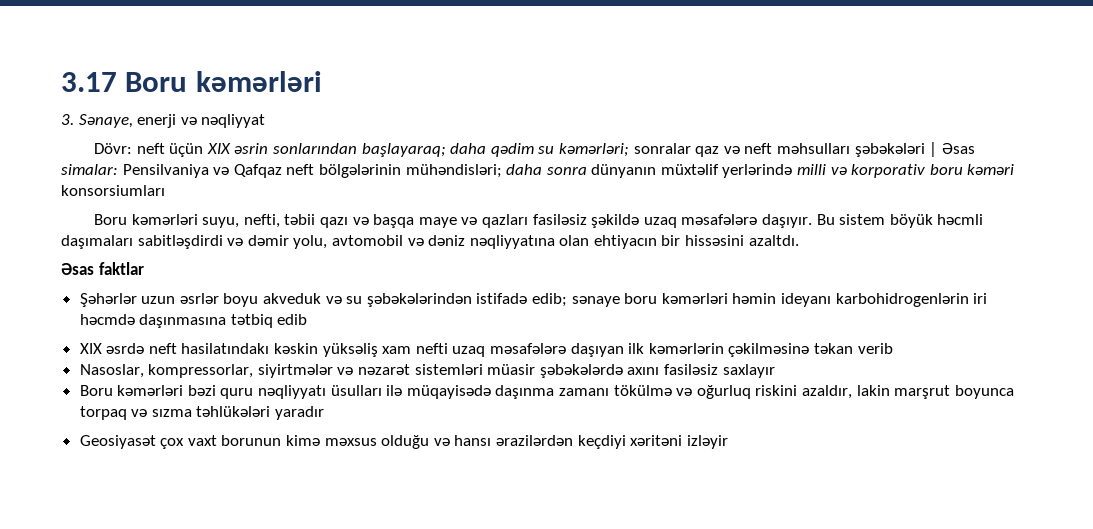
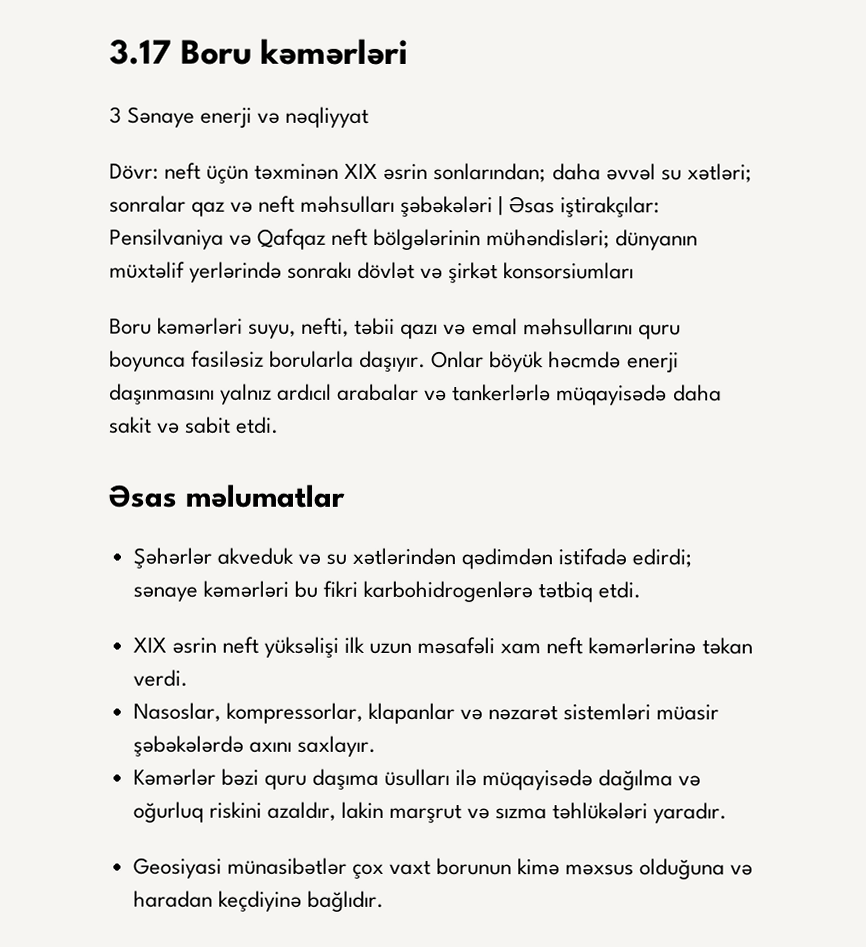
- 3. Sənaye, enerji və nəqliyyat
+ 3 Sənaye enerji və nəqliyyat
- Dövr: neft üçün XIX əsrin sonlarından başlayaraq; daha qədim su kəmərləri; sonralar qaz və neft məhsulları şəbəkələri | Əsas simalar: Pensilvaniya və Qafqaz neft bölgələrinin mühəndisləri; daha sonra dünyanın müxtəlif yerlərində milli və korporativ boru kəməri konsorsiumları
+ Dövr: neft üçün təxminən XIX əsrin sonlarından; daha əvvəl su xətləri; sonralar qaz və neft məhsulları şəbəkələri | Əsas iştirakçılar: Pensilvaniya və Qafqaz neft bölgələrinin mühəndisləri; dünyanın müxtəlif yerlərində sonrakı dövlət və şirkət konsorsiumları
- Boru kəmərləri suyu, nefti, təbii qazı və başqa maye və qazları fasiləsiz şəkildə uzaq məsafələrə daşıyır. Bu sistem böyük həcmli daşımaları sabitləşdirdi və dəmir yolu, avtomobil və dəniz nəqliyyatına olan ehtiyacın bir hissəsini azaltdı.
- Əsas faktlar
+ Boru kəmərləri suyu, nefti, təbii qazı və emal məhsullarını quru boyunca fasiləsiz borularla daşıyır. Onlar böyük həcmdə enerji daşınmasını yalnız ardıcıl arabalar və tankerlərlə müqayisədə daha sakit və sabit etdi.
+ Əsas məlumatlar
- Şəhərlər uzun əsrlər boyu akveduk və su şəbəkələrindən istifadə edib; sənaye boru kəmərləri həmin ideyanı karbohidrogenlərin iri həcmdə daşınmasına tətbiq edib
- XIX əsrdə neft hasilatındakı kəskin yüksəliş xam nefti uzaq məsafələrə daşıyan ilk kəmərlərin çəkilməsinə təkan verib
+ Şəhərlər akveduk və su xətlərindən qədimdən istifadə edirdi; sənaye kəmərləri bu fikri karbohidrogenlərə tətbiq etdi.
+ XIX əsrin neft yüksəlişi ilk uzun məsafəli xam neft kəmərlərinə təkan verdi.
- Nasoslar, kompressorlar, siyirtmələr və nəzarət sistemləri müasir şəbəkələrdə axını fasiləsiz saxlayır
- Boru kəmərləri bəzi quru nəqliyyatı üsulları ilə müqayisədə daşınma zamanı tökülmə və oğurluq riskini azaldır, lakin marşrut boyunca torpaq və sızma təhlükələri yaradır
- Geosiyasət çox vaxt borunun kimə məxsus olduğu və hansı ərazilərdən keçdiyi xəritəni izləyir
+ Nasoslar, kompressorlar, klapanlar və nəzarət sistemləri müasir şəbəkələrdə axını saxlayır.
+ Kəmərlər bəzi quru daşıma üsulları ilə müqayisədə dağılma və oğurluq riskini azaldır, lakin marşrut və sızma təhlükələri yaradır.
+ Geosiyasi münasibətlər çox vaxt borunun kimə məxsus olduğuna və haradan keçdiyinə bağlıdır.

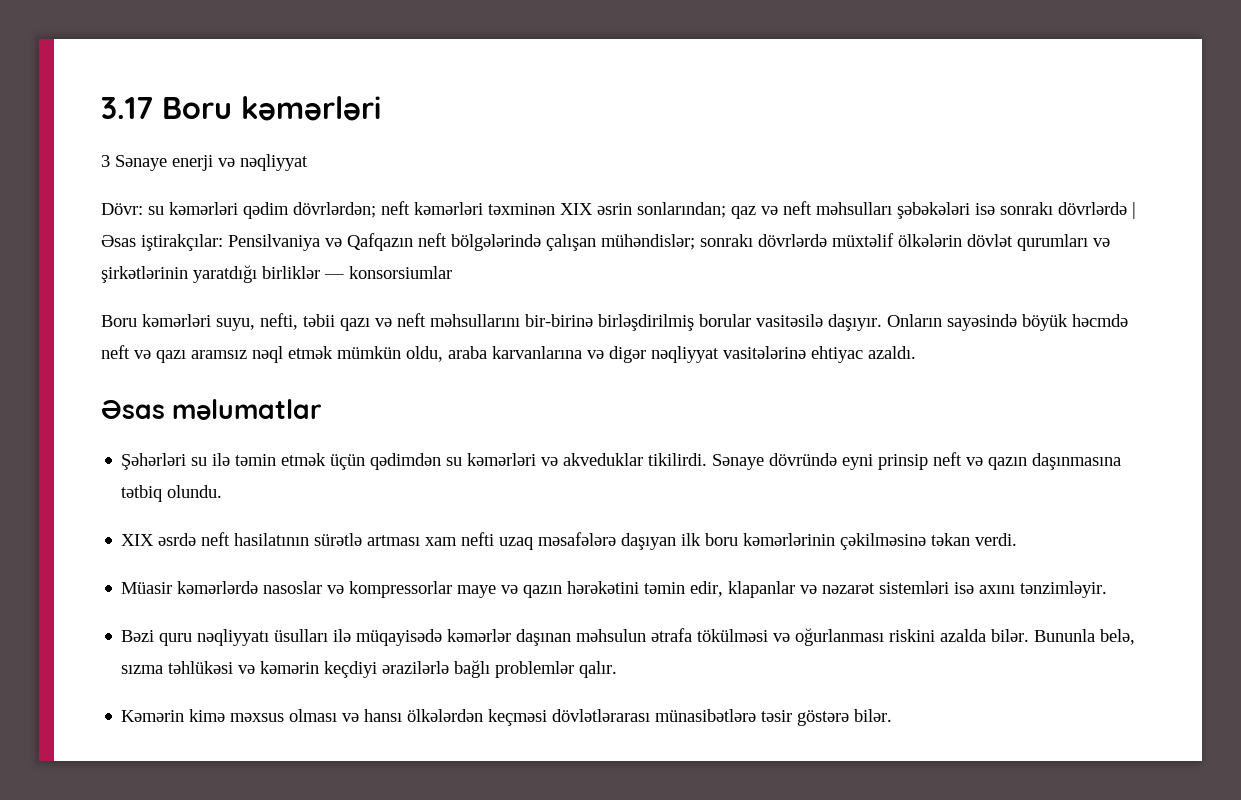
- Dövr: neft üçün təxminən XIX əsrin sonlarından; daha əvvəl su xətləri; sonralar qaz və neft məhsulları şəbəkələri | Əsas iştirakçılar: Pensilvaniya və Qafqaz neft bölgələrinin mühəndisləri; dünyanın müxtəlif yerlərində sonrakı dövlət və şirkət konsorsiumları
+ Dövr: su kəmərləri qədim dövrlərdən; neft kəmərləri təxminən XIX əsrin sonlarından; qaz və neft məhsulları şəbəkələri isə sonrakı dövrlərdə | Əsas iştirakçılar: Pensilvaniya və Qafqazın neft bölgələrində çalışan mühəndislər; sonrakı dövrlərdə müxtəlif ölkələrin dövlət qurumları və şirkətlərinin yaratdığı birliklər — konsorsiumlar
- Boru kəmərləri suyu, nefti, təbii qazı və emal məhsullarını quru boyunca fasiləsiz borularla daşıyır. Onlar böyük həcmdə enerji daşınmasını yalnız ardıcıl arabalar və tankerlərlə müqayisədə daha sakit və sabit etdi.
+ Boru kəmərləri suyu, nefti, təbii qazı və neft məhsullarını bir-birinə birləşdirilmiş borular vasitəsilə daşıyır. Onların sayəsində böyük həcmdə neft və qazı aramsız nəql etmək mümkün oldu, araba karvanlarına və digər nəqliyyat vasitələrinə ehtiyac azaldı.
  Əsas məlumatlar
- Şəhərlər akveduk və su xətlərindən qədimdən istifadə edirdi; sənaye kəmərləri bu fikri karbohidrogenlərə tətbiq etdi.
- XIX əsrin neft yüksəlişi ilk uzun məsafəli xam neft kəmərlərinə təkan verdi.
- Nasoslar, kompressorlar, klapanlar və nəzarət sistemləri müasir şəbəkələrdə axını saxlayır.
- Kəmərlər bəzi quru daşıma üsulları ilə müqayisədə dağılma və oğurluq riskini azaldır, lakin marşrut və sızma təhlükələri yaradır.
- Geosiyasi münasibətlər çox vaxt borunun kimə məxsus olduğuna və haradan keçdiyinə bağlıdır.
+ Şəhərləri su ilə təmin etmək üçün qədimdən su kəmərləri və akveduklar tikilirdi. Sənaye dövründə eyni prinsip neft və qazın daşınmasına tətbiq olundu.
+ XIX əsrdə neft hasilatının sürətlə artması xam nefti uzaq məsafələrə daşıyan ilk boru kəmərlərinin çəkilməsinə təkan verdi.
+ Müasir kəmərlərdə nasoslar və kompressorlar maye və qazın hərəkətini təmin edir, klapanlar və nəzarət sistemləri isə axını tənzimləyir.
+ Bəzi quru nəqliyyatı üsulları ilə müqayisədə kəmərlər daşınan məhsulun ətrafa tökülməsi və oğurlanması riskini azalda bilər. Bununla belə, sızma təhlükəsi və kəmərin keçdiyi ərazilərlə bağlı problemlər qalır.
+ Kəmərin kimə məxsus olması və hansı ölkələrdən keçməsi dövlətlərarası münasibətlərə təsir göstərə bilər.

